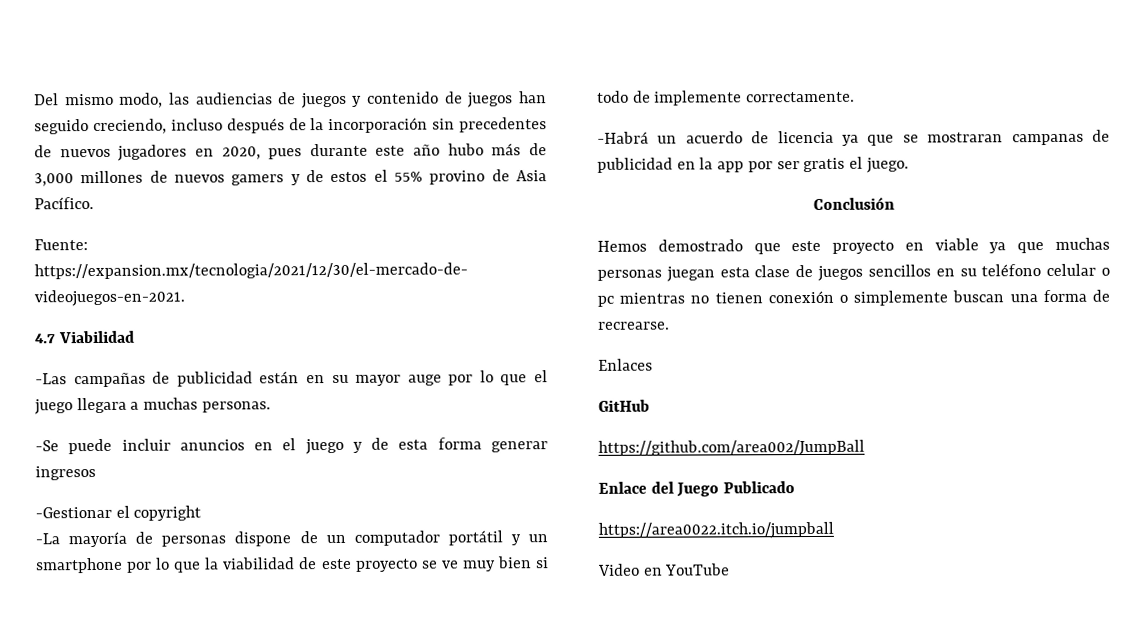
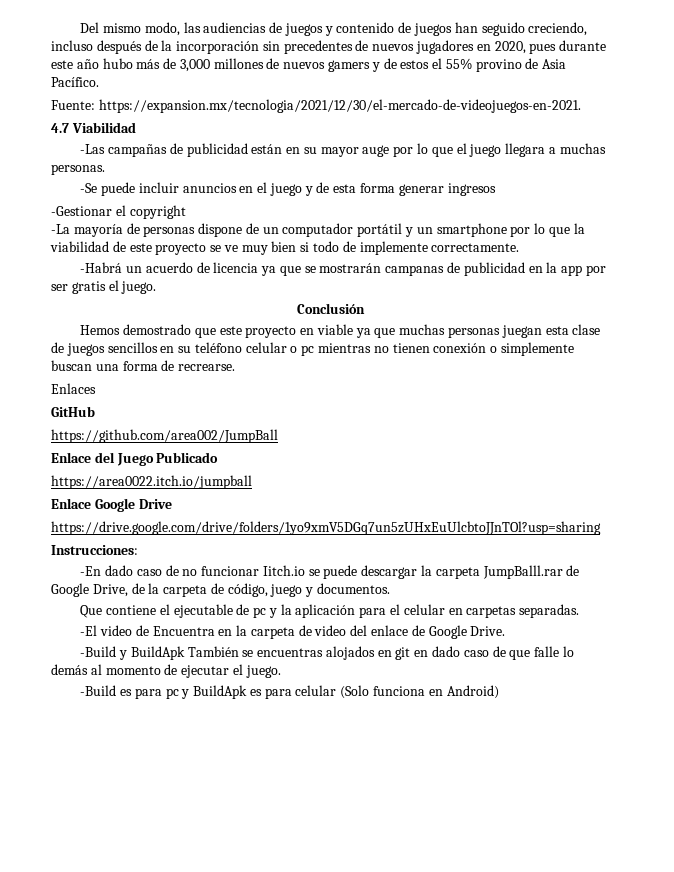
- -Habrá un acuerdo de licencia ya que se mostraran campanas de publicidad en la app por ser gratis el juego.
+ -Habrá un acuerdo de licencia ya que se mostrarán campanas de publicidad en la app por ser gratis el juego.
- Video en YouTube
+ Enlace Google Drive
+ https://drive.google.com/drive/folders/1yo9xmV5DGq7un5zUHxEuUlcbtoJJnTOl?usp=sharing
+ Instrucciones:
+ -En dado caso de no funcionar Iitch.io se puede descargar la carpeta JumpBalll.rar de Google Drive, de la carpeta de código, juego y documentos.
+ Que contiene el ejecutable de pc y la aplicación para el celular en carpetas separadas.
+ -El video de Encuentra en la carpeta de video del enlace de Google Drive.
+ -Build y BuildApk También se encuentras alojados en git en dado caso de que falle lo demás al momento de ejecutar el juego.
+ -Build es para pc y BuildApk es para celular (Solo funciona en Android)

